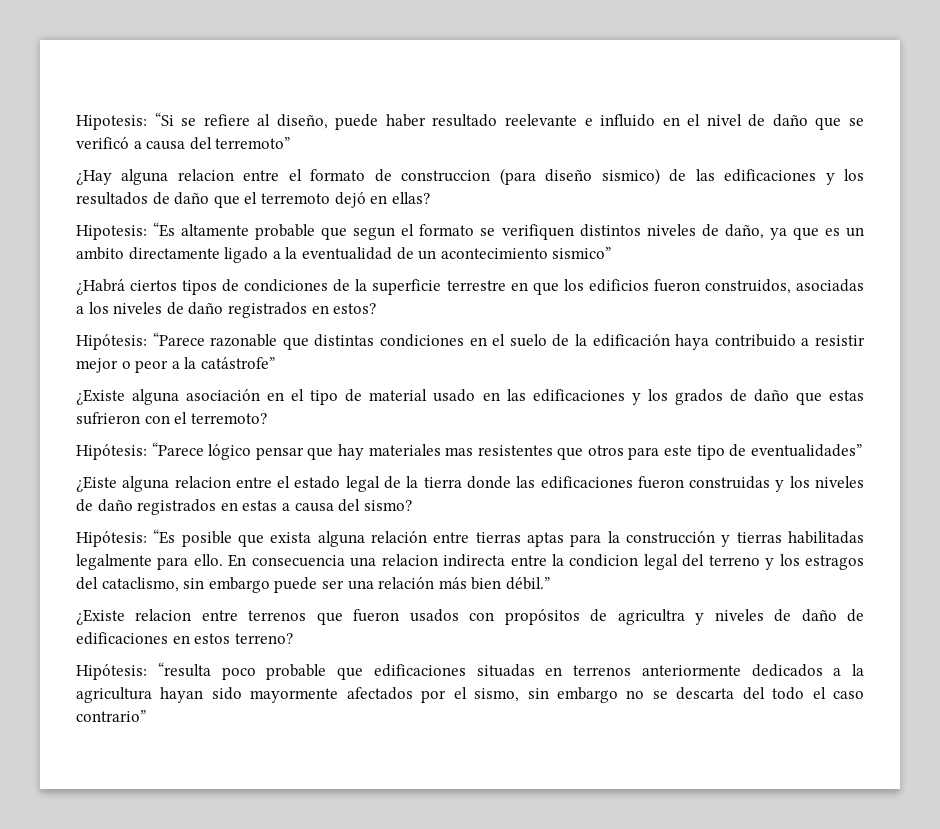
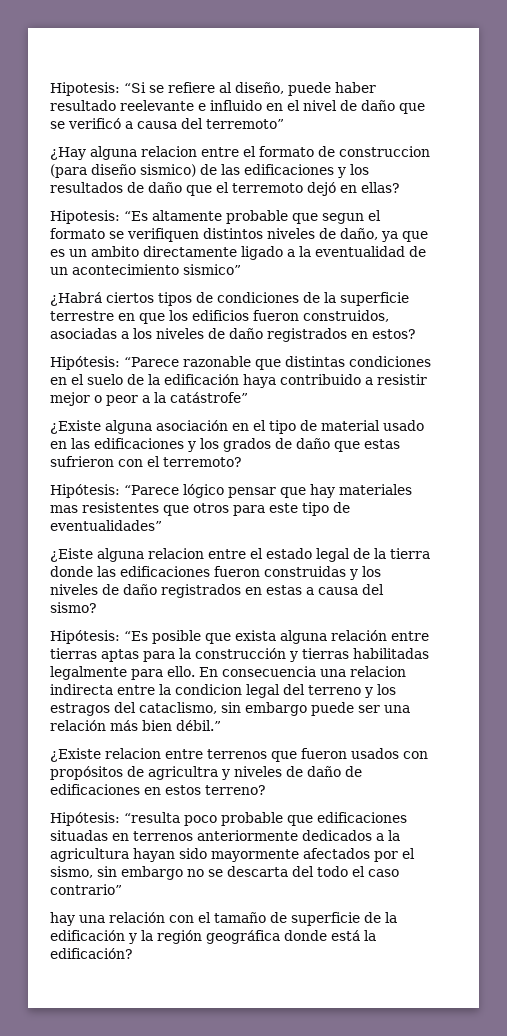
+ hay una relación con el tamaño de superficie de la edificación y la región geográfica donde está la edificación?

